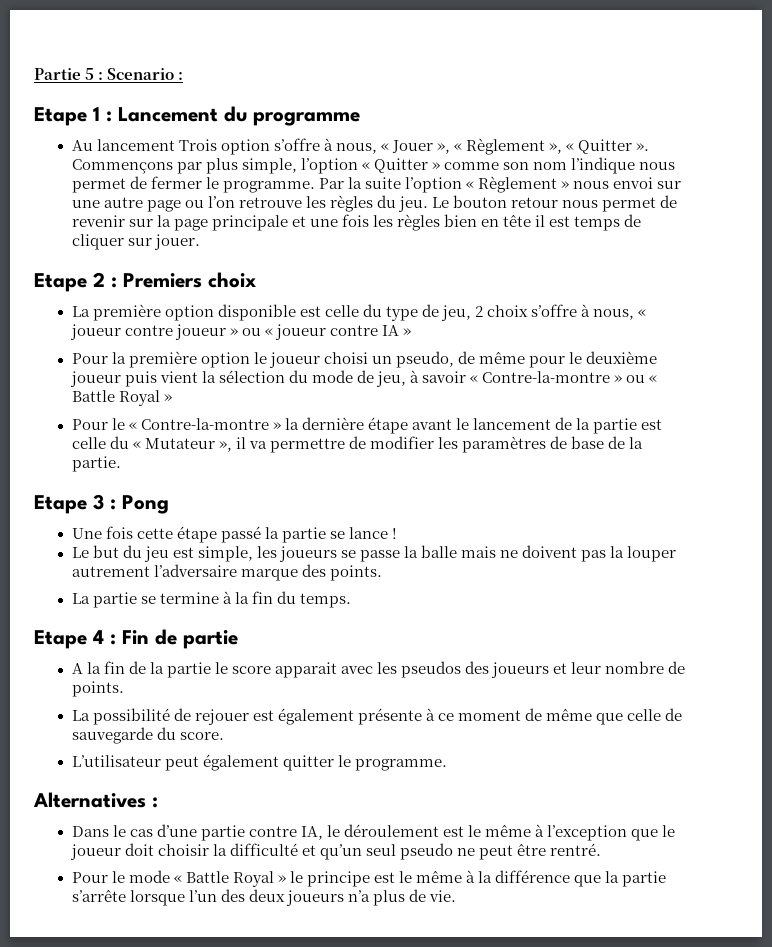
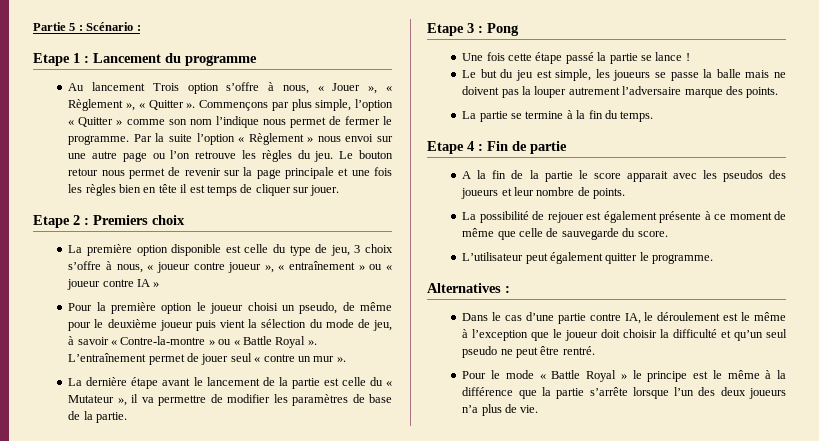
- Partie 5 : Scenario :
+ Partie 5 : Scénario :
- La première option disponible est celle du type de jeu, 2 choix s’offre à nous, « joueur contre joueur » ou « joueur contre IA »
+ La première option disponible est celle du type de jeu, 3 choix s’offre à nous, « joueur contre joueur », « entraînement » ou « joueur contre IA »
- Pour la première option le joueur choisi un pseudo, de même pour le deuxième joueur puis vient la sélection du mode de jeu, à savoir « Contre-la-montre » ou « Battle Royal »
- Pour le « Contre-la-montre » la dernière étape avant le lancement de la partie est celle du « Mutateur », il va permettre de modifier les paramètres de base de la partie.
+ Pour la première option le joueur choisi un pseudo, de même pour le deuxième joueur puis vient la sélection du mode de jeu, à savoir « Contre-la-montre » ou « Battle Royal ». L’entraînement permet de jouer seul « contre un mur ».
+ La dernière étape avant le lancement de la partie est celle du « Mutateur », il va permettre de modifier les paramètres de base de la partie.

